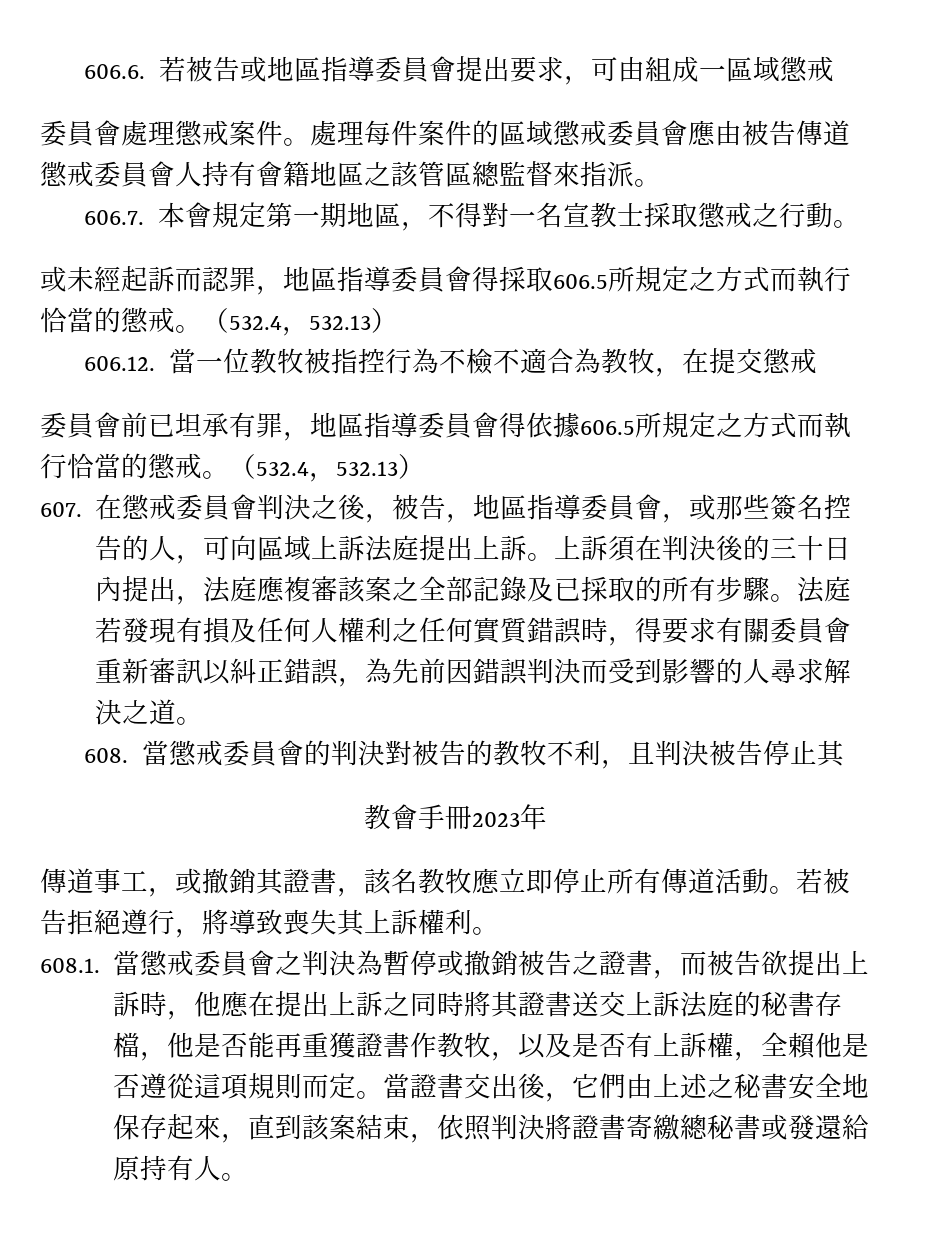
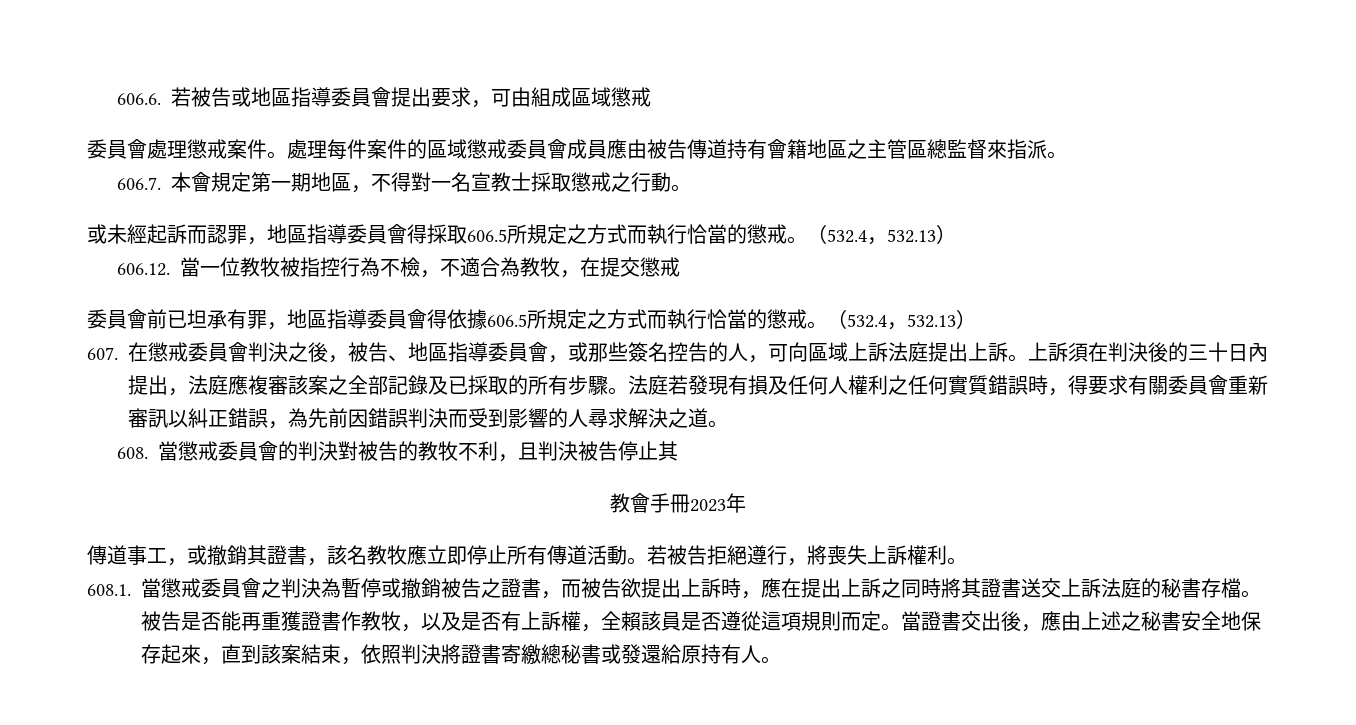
- 606.6.若被告或地區指導委員會提出要求，可由組成一區域懲戒
+ 606.6.若被告或地區指導委員會提出要求，可由組成區域懲戒
- 處理每件案件的區域懲戒委員會應由被告傳道懲戒委員會人持有會籍地區之該管區總監督來指派。
+ 處理每件案件的區域懲戒委員會成員應由被告傳道持有會籍地區之主管區總監督來指派。
- 606.12.當一位教牧被指控行為不檢不適合為教牧，在提交懲戒
+ 606.12.當一位教牧被指控行為不檢，不適合為教牧，在提交懲戒
- 607.在懲戒委員會判決之後，被告，地區指導委員會，或那些簽名控告的人，可向區域上訴法庭提出上訴。
+ 607.在懲戒委員會判決之後，被告、地區指導委員會，或那些簽名控告的人，可向區域上訴法庭提出上訴。
- 若被告拒絕遵行，將導致喪失其上訴權利。
+ 若被告拒絕遵行，將喪失上訴權利。
- 608.1.當懲戒委員會之判決為暫停或撤銷被告之證書，而被告欲提出上訴時，他應在提出上訴之同時將其證書送交上訴法庭的秘書存檔，他是否能再重獲證書作教牧，以及是否有上訴權，全賴他是否遵從這項規則而定。
+ 608.1.當懲戒委員會之判決為暫停或撤銷被告之證書，而被告欲提出上訴時，應在提出上訴之同時將其證書送交上訴法庭的秘書存檔。被告是否能再重獲證書作教牧，以及是否有上訴權，全賴該員是否遵從這項規則而定。
- 當證書交出後，它們由上述之秘書安全地保存起來，直到該案結束，依照判決將證書寄繳總秘書或發還給原持有人。
+ 當證書交出後，應由上述之秘書安全地保存起來，直到該案結束，依照判決將證書寄繳總秘書或發還給原持有人。

